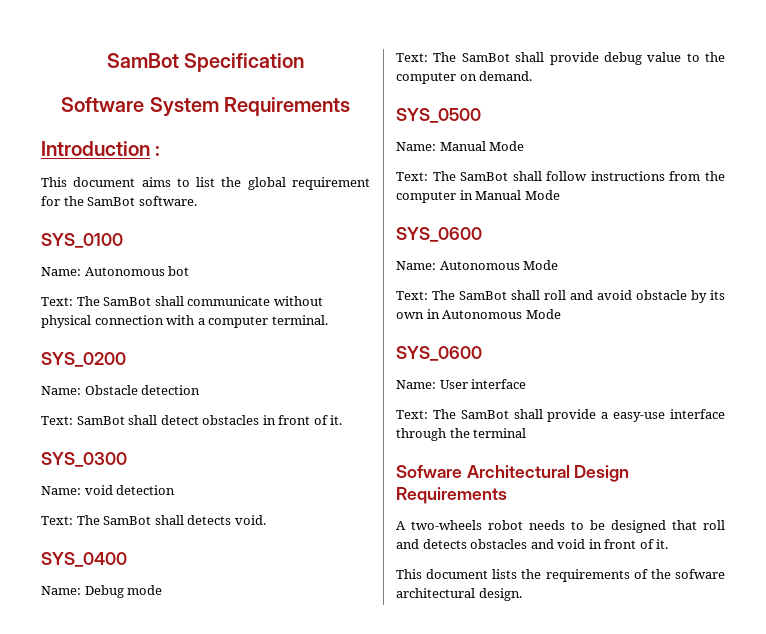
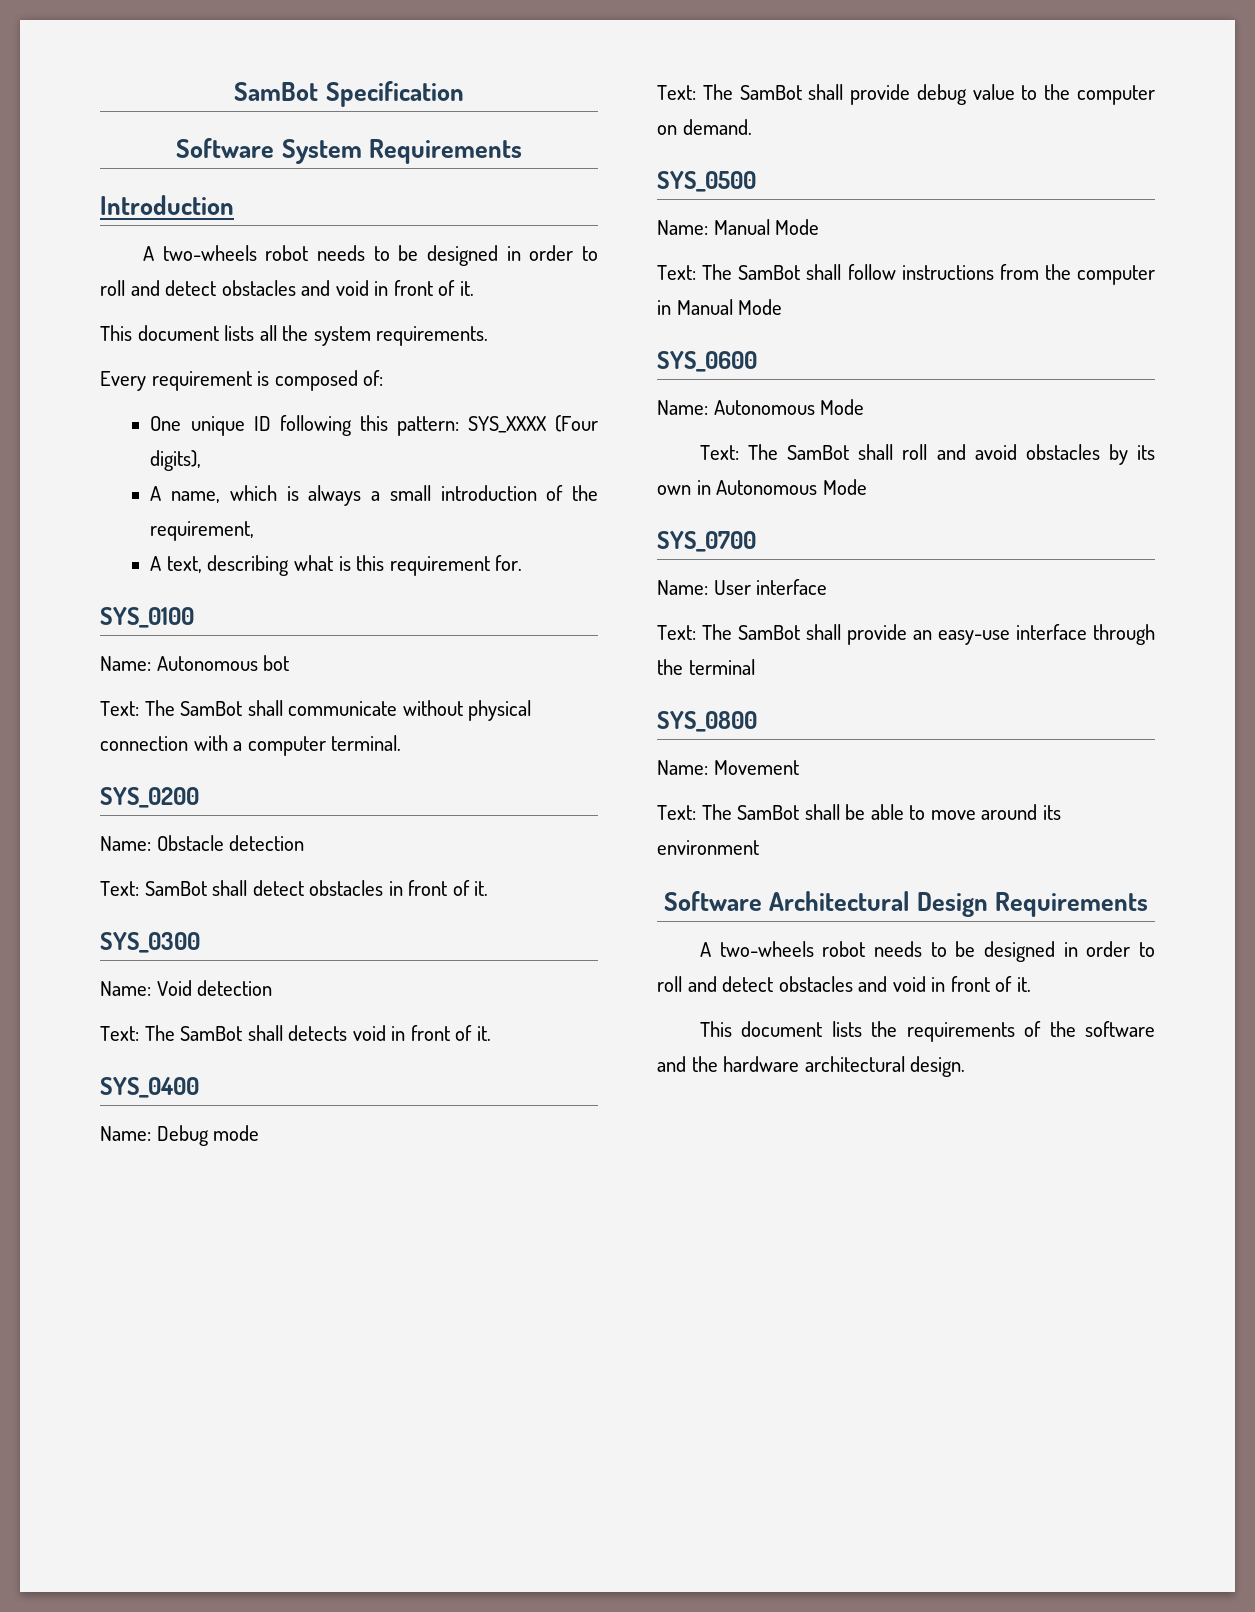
- Introduction :
- This document aims to list the global requirement for the SamBot software.
+ Introduction
+ A two-wheels robot needs to be designed in order to roll and detect obstacles and void in front of it.
+ This document lists all the system requirements.
+ Every requirement is composed of:
+ One unique ID following this pattern: SYS_XXXX (Four digits),
+ A name, which is always a small introduction of the requirement,
+ A text, describing what is this requirement for.
- Name: void detection
+ Name: Void detection
- Text: The SamBot shall detects void.
+ Text: The SamBot shall detects void in front of it.
- Text: The SamBot shall roll and avoid obstacle by its own in Autonomous Mode
- SYS_0600
+ Text: The SamBot shall roll and avoid obstacles by its own in Autonomous Mode
+ SYS_0700
- Text: The SamBot shall provide a easy-use interface through the terminal
+ Text: The SamBot shall provide an easy-use interface through the terminal
- Sofware Architectural Design Requirements
- A two-wheels robot needs to be designed that roll and detects obstacles and void in front of it.
+ SYS_0800
+ Name: Movement
+ Text: The SamBot shall be able to move around its environment
+ Software Architectural Design Requirements
+ A two-wheels robot needs to be designed in order to roll and detect obstacles and void in front of it.
- This document lists the requirements of the sofware architectural design.
+ This document lists the requirements of the software and the hardware architectural design.

